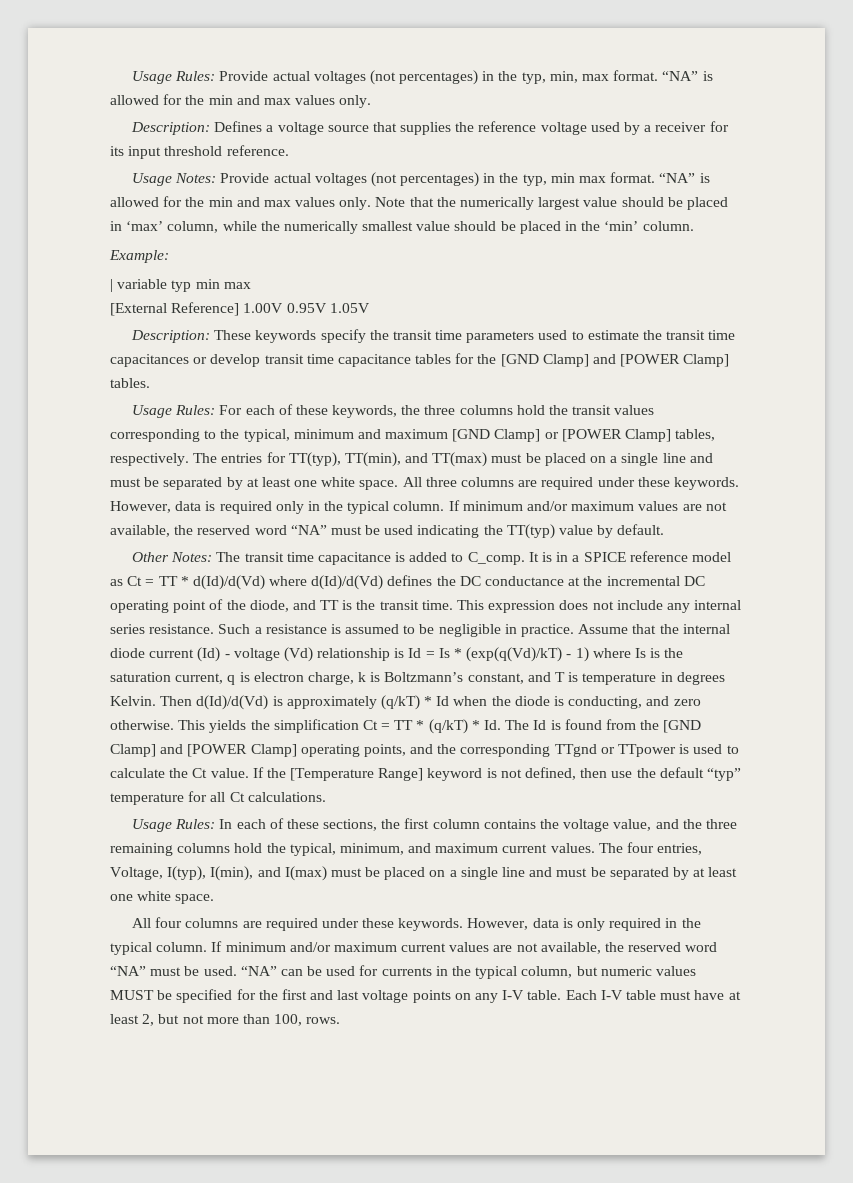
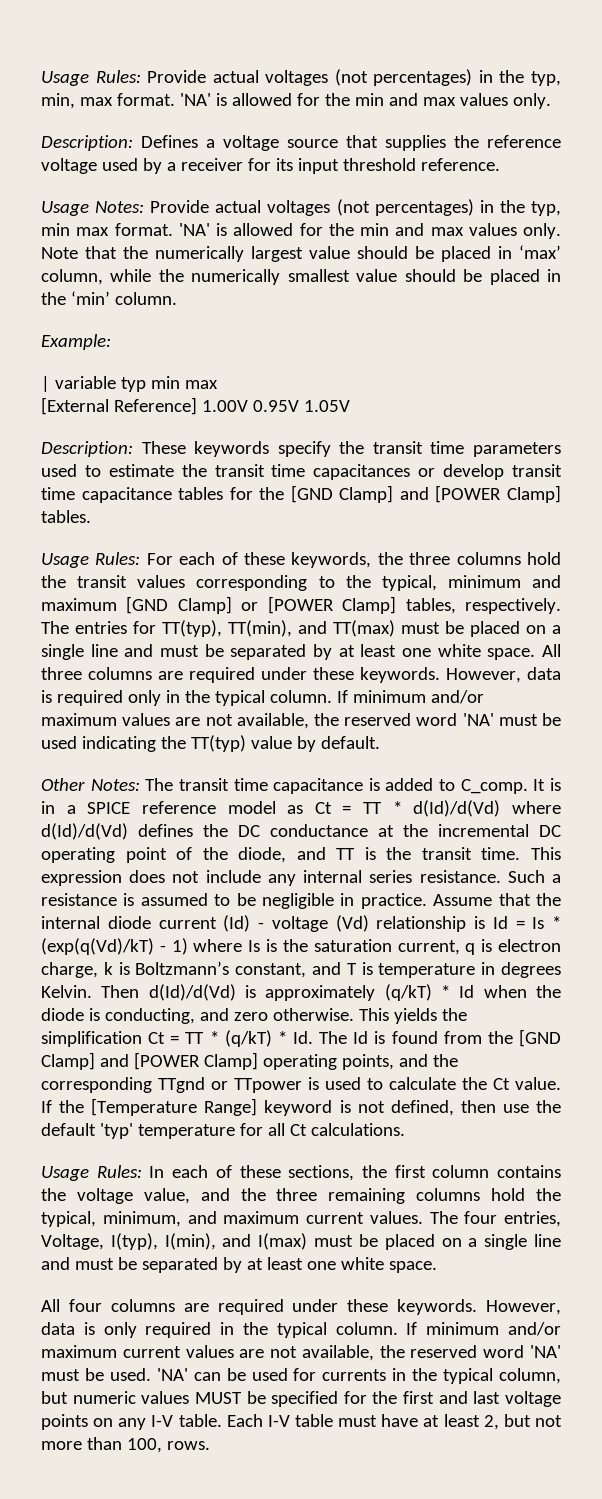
- Usage Rules: Provide actual voltages (not percentages) in the typ, min, max format. “NA” is allowed for the min and max values only.
+ Usage Rules: Provide actual voltages (not percentages) in the typ, min, max format. 'NA' is allowed for the min and max values only.
- Usage Notes: Provide actual voltages (not percentages) in the typ, min max format. “NA” is allowed for the min and max values only.
+ Usage Notes: Provide actual voltages (not percentages) in the typ, min max format. 'NA' is allowed for the min and max values only.
- If minimum and/or maximum values are not available, the reserved word “NA” must be used indicating the TT(typ) value by default.
+ If minimum and/or maximum values are not available, the reserved word 'NA' must be used indicating the TT(typ) value by default.
- If the [Temperature Range] keyword is not defined, then use the default “typ” temperature for all Ct calculations.
+ If the [Temperature Range] keyword is not defined, then use the default 'typ' temperature for all Ct calculations.
- If minimum and/or maximum current values are not available, the reserved word “NA” must be used.
+ If minimum and/or maximum current values are not available, the reserved word 'NA' must be used.
- “NA” can be used for currents in the typical column, but numeric values MUST be specified for the first and last voltage points on any I-V table.
+ 'NA' can be used for currents in the typical column, but numeric values MUST be specified for the first and last voltage points on any I-V table.

